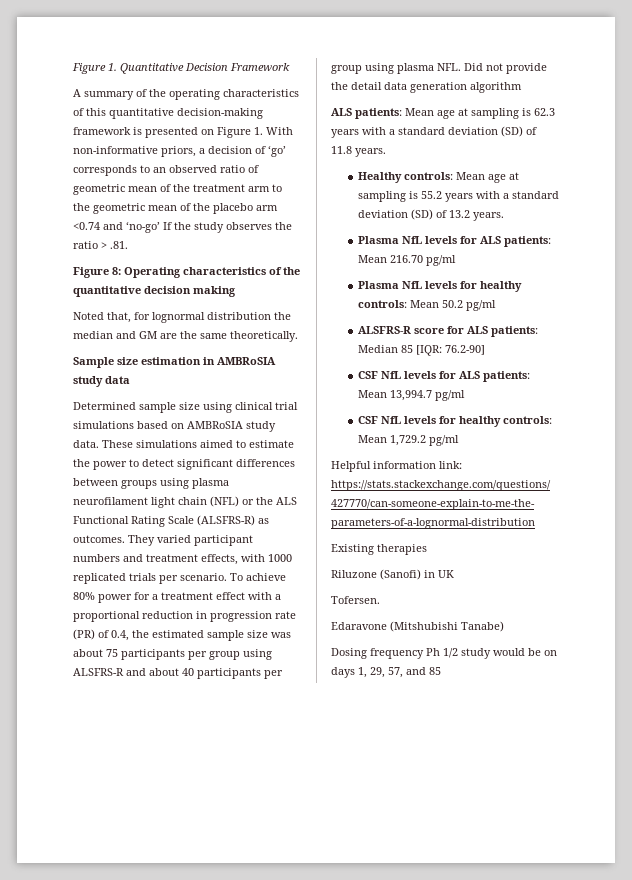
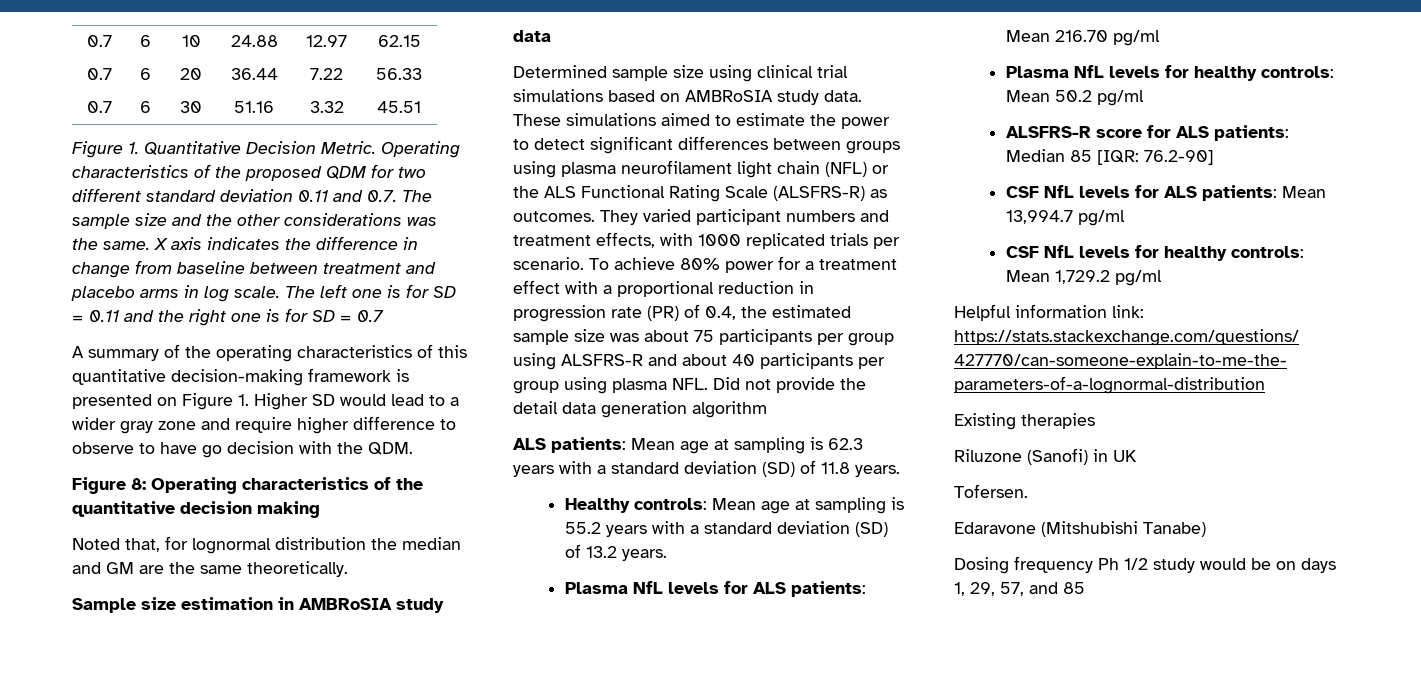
- Figure 1. Quantitative Decision Framework
+ 0.7 | 6 | 10 | 24.88 | 12.97 | 62.15
+ 0.7 | 6 | 20 | 36.44 | 7.22 | 56.33
+ 0.7 | 6 | 30 | 51.16 | 3.32 | 45.51
+ Figure 1. Quantitative Decision Metric. Operating characteristics of the proposed QDM for two different standard deviation 0.11 and 0.7. The sample size and the other considerations was the same. X axis indicates the difference in change from baseline between treatment and placebo arms in log scale. The left one is for SD = 0.11 and the right one is for SD = 0.7
- A summary of the operating characteristics of this quantitative decision-making framework is presented on Figure 1. With non-informative priors, a decision of ‘go’ corresponds to an observed ratio of geometric mean of the treatment arm to the geometric mean of the placebo arm <0.74 and ‘no-go’ If the study observes the ratio > .81.
+ A summary of the operating characteristics of this quantitative decision-making framework is presented on Figure 1. Higher SD would lead to a wider gray zone and require higher difference to observe to have go decision with the QDM.

